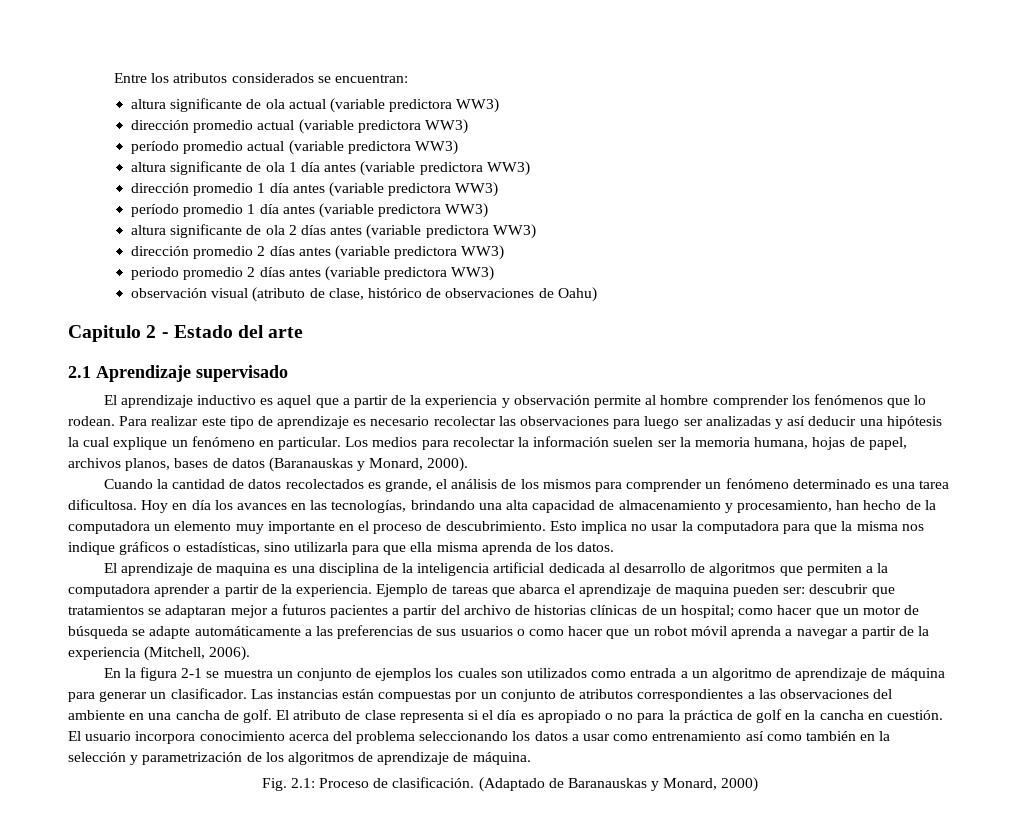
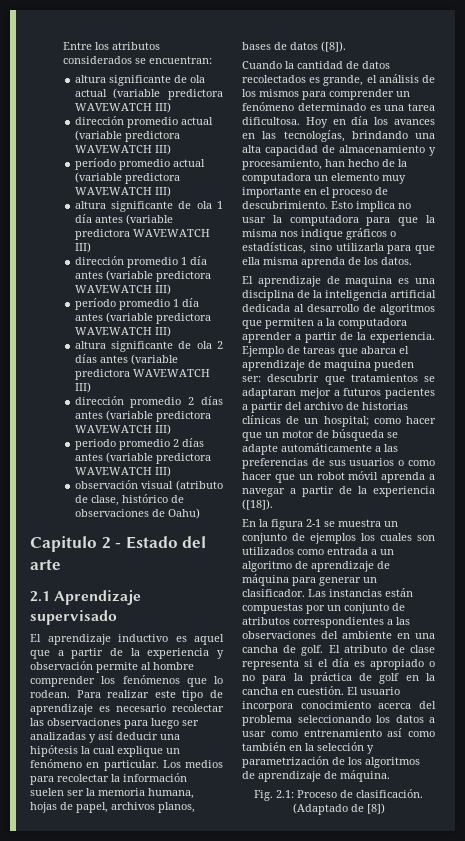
- altura significante de ola actual (variable predictora WW3)
+ altura significante de ola actual (variable predictora WAVEWATCH III)
- dirección promedio actual (variable predictora WW3)
+ dirección promedio actual (variable predictora WAVEWATCH III)
- período promedio actual (variable predictora WW3)
+ período promedio actual (variable predictora WAVEWATCH III)
- altura significante de ola 1 día antes (variable predictora WW3)
+ altura significante de ola 1 día antes (variable predictora WAVEWATCH III)
- dirección promedio 1 día antes (variable predictora WW3)
+ dirección promedio 1 día antes (variable predictora WAVEWATCH III)
- período promedio 1 día antes (variable predictora WW3)
+ período promedio 1 día antes (variable predictora WAVEWATCH III)
- altura significante de ola 2 días antes (variable predictora WW3)
+ altura significante de ola 2 días antes (variable predictora WAVEWATCH III)
- dirección promedio 2 días antes (variable predictora WW3)
+ dirección promedio 2 días antes (variable predictora WAVEWATCH III)
- periodo promedio 2 días antes (variable predictora WW3)
+ periodo promedio 2 días antes (variable predictora WAVEWATCH III)
- Los medios para recolectar la información suelen ser la memoria humana, hojas de papel, archivos planos, bases de datos (Baranauskas y Monard, 2000).
+ Los medios para recolectar la información suelen ser la memoria humana, hojas de papel, archivos planos, bases de datos ([8]).
- como hacer que un motor de búsqueda se adapte automáticamente a las preferencias de sus usuarios o como hacer que un robot móvil aprenda a navegar a partir de la experiencia (Mitchell, 2006).
+ como hacer que un motor de búsqueda se adapte automáticamente a las preferencias de sus usuarios o como hacer que un robot móvil aprenda a navegar a partir de la experiencia ([18]).
- (Adaptado de Baranauskas y Monard, 2000)
+ (Adaptado de [8])

